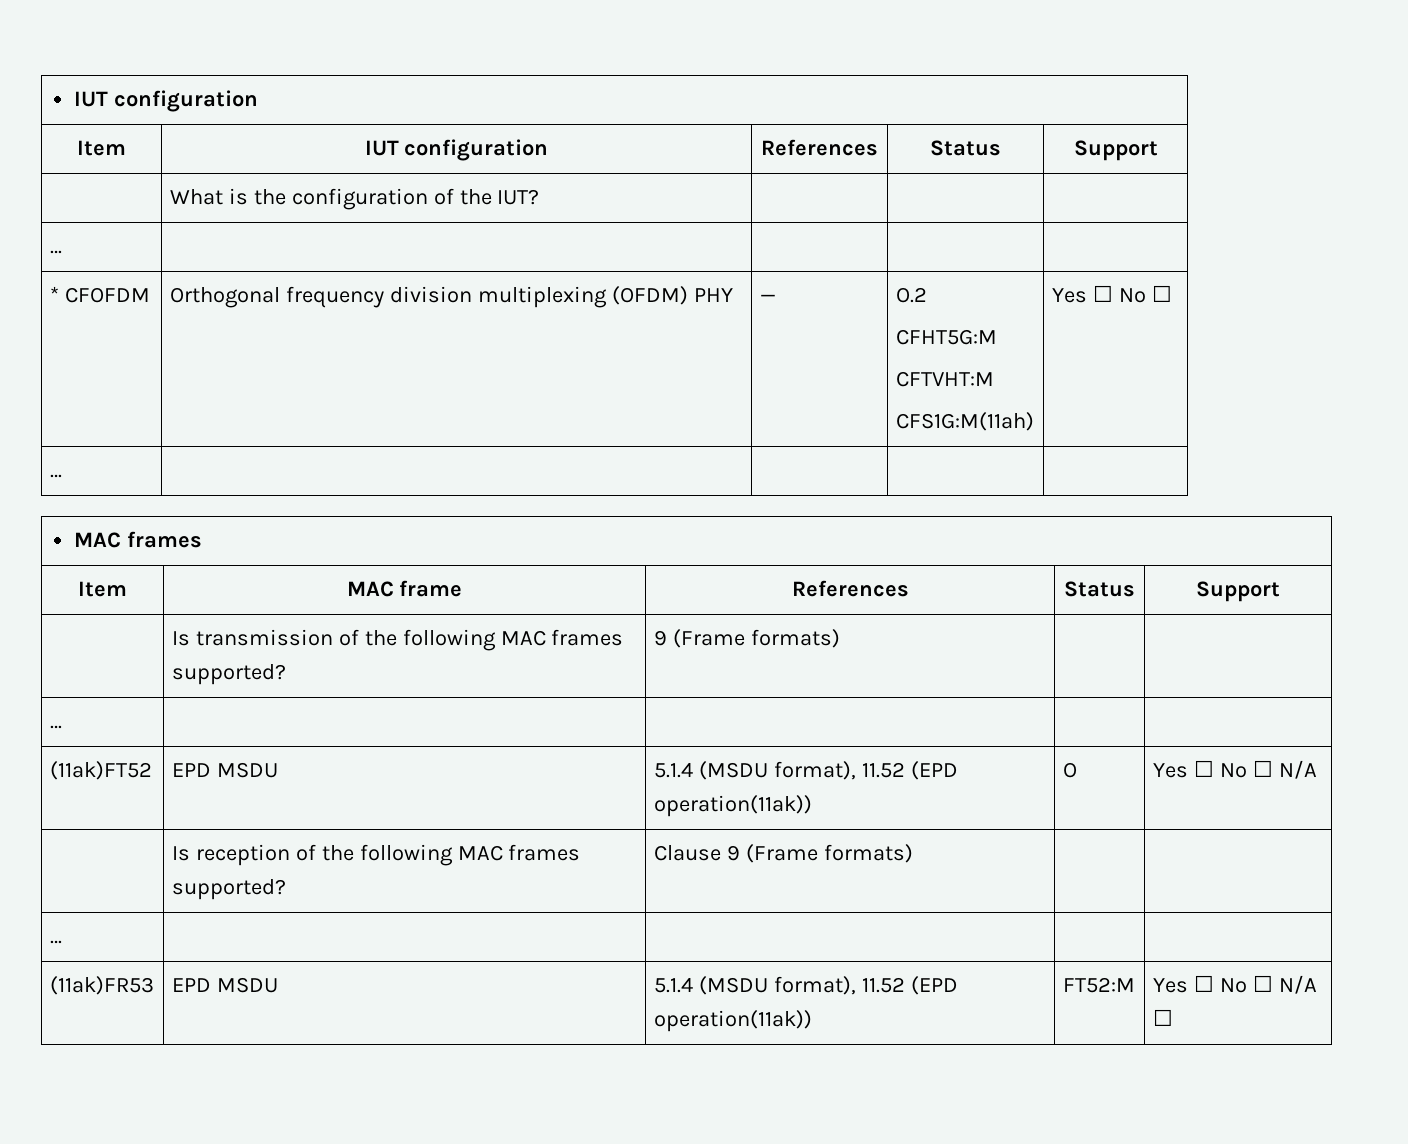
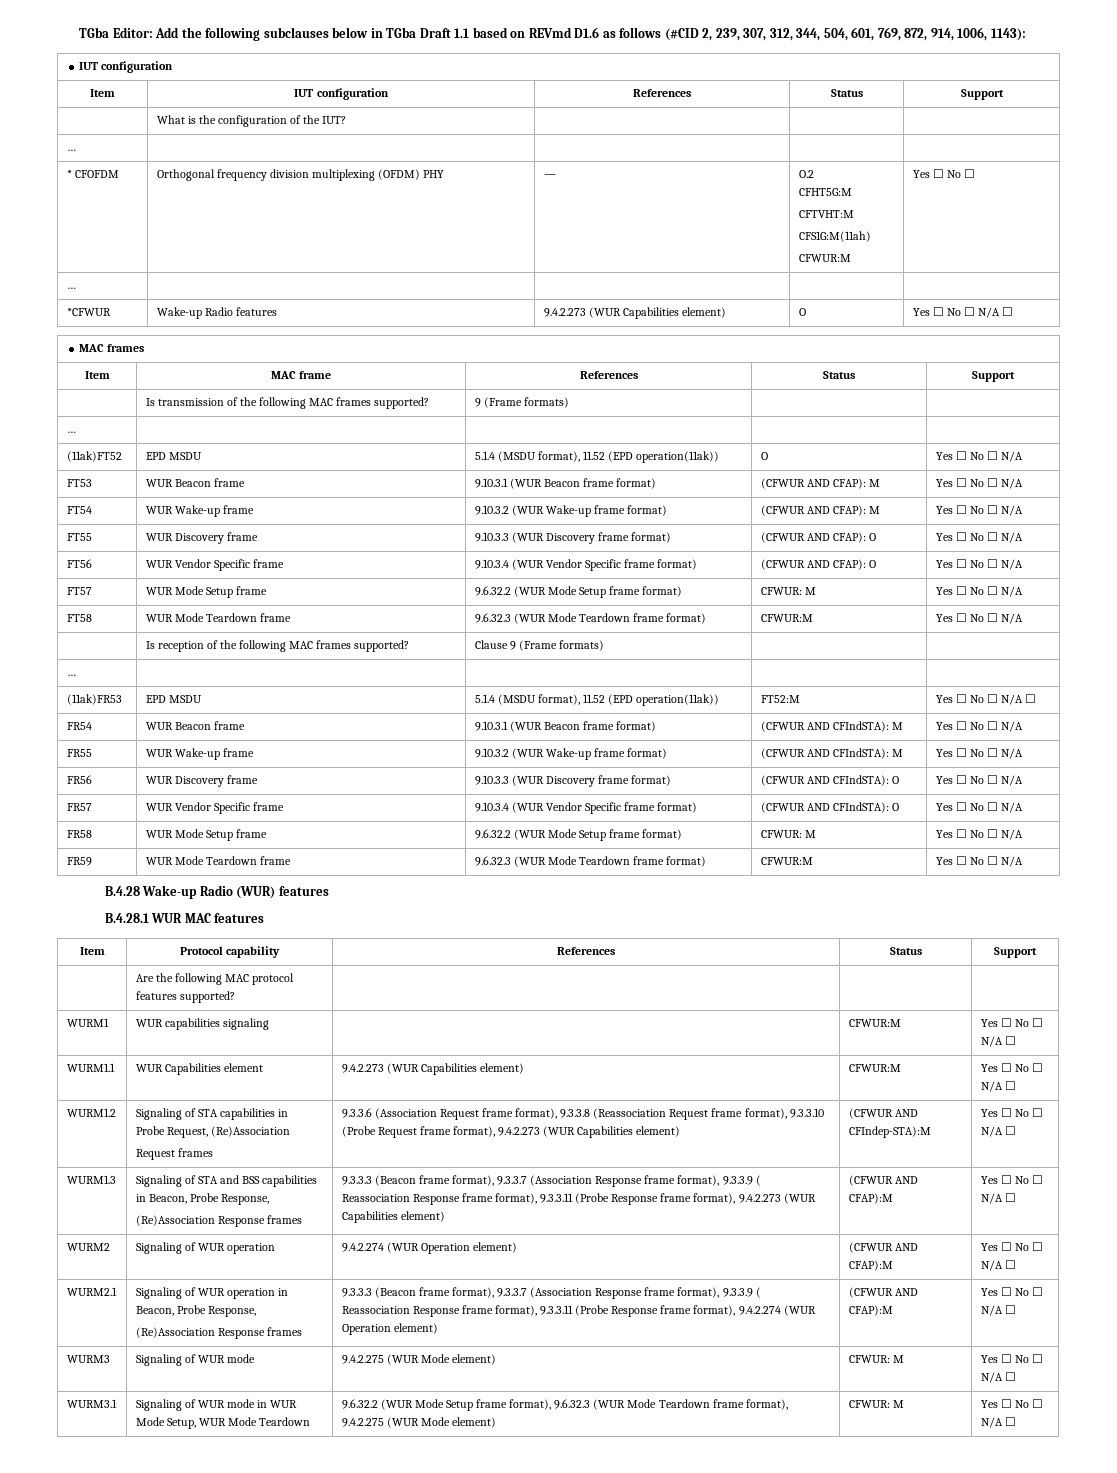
+ TGba Editor: Add the following subclauses below in TGba Draft 1.1 based on REVmd D1.6 as follows (#CID 2, 239, 307, 312, 344, 504, 601, 769, 872, 914, 1006, 1143):
  * CFOFDM | Orthogonal frequency division multiplexing (OFDM) PHY | — | O.2
  CFHT5G:M
  CFTVHT:M
- CFS1G:M(11ah) | Yes ☐ No ☐
+ CFS1G:M(11ah)
+ CFWUR:M | Yes ☐ No ☐
+ *CFWUR | Wake-up Radio features | 9.4.2.273 (WUR Capabilities element) | O | Yes ☐ No ☐ N/A ☐
+ FT53 | WUR Beacon frame | 9.10.3.1 (WUR Beacon frame format) | (CFWUR AND CFAP): M | Yes ☐ No ☐ N/A
+ FT54 | WUR Wake-up frame | 9.10.3.2 (WUR Wake-up frame format) | (CFWUR AND CFAP): M | Yes ☐ No ☐ N/A
+ FT55 | WUR Discovery frame | 9.10.3.3 (WUR Discovery frame format) | (CFWUR AND CFAP): O | Yes ☐ No ☐ N/A
+ FT56 | WUR Vendor Specific frame | 9.10.3.4 (WUR Vendor Specific frame format) | (CFWUR AND CFAP): O | Yes ☐ No ☐ N/A
+ FT57 | WUR Mode Setup frame | 9.6.32.2 (WUR Mode Setup frame format) | CFWUR: M | Yes ☐ No ☐ N/A
+ FT58 | WUR Mode Teardown frame | 9.6.32.3 (WUR Mode Teardown frame format) | CFWUR:M | Yes ☐ No ☐ N/A
+ FR54 | WUR Beacon frame | 9.10.3.1 (WUR Beacon frame format) | (CFWUR AND CFIndSTA): M | Yes ☐ No ☐ N/A
+ FR55 | WUR Wake-up frame | 9.10.3.2 (WUR Wake-up frame format) | (CFWUR AND CFIndSTA): M | Yes ☐ No ☐ N/A
+ FR56 | WUR Discovery frame | 9.10.3.3 (WUR Discovery frame format) | (CFWUR AND CFIndSTA): O | Yes ☐ No ☐ N/A
+ FR57 | WUR Vendor Specific frame | 9.10.3.4 (WUR Vendor Specific frame format) | (CFWUR AND CFIndSTA): O | Yes ☐ No ☐ N/A
+ FR58 | WUR Mode Setup frame | 9.6.32.2 (WUR Mode Setup frame format) | CFWUR: M | Yes ☐ No ☐ N/A
+ FR59 | WUR Mode Teardown frame | 9.6.32.3 (WUR Mode Teardown frame format) | CFWUR:M | Yes ☐ No ☐ N/A
+ B.4.28 Wake-up Radio (WUR) features
+ B.4.28.1 WUR MAC features
+ Item | Protocol capability | References | Status | Support
+ | Are the following MAC protocol features supported? | | |
+ WURM1 | WUR capabilities signaling | | CFWUR:M | Yes ☐ No ☐ N/A ☐
+ WURM1.1 | WUR Capabilities element | 9.4.2.273 (WUR Capabilities element) | CFWUR:M | Yes ☐ No ☐ N/A ☐
+ WURM1.2 | Signaling of STA capabilities in
+ Probe Request, (Re)Association
+ Request frames | 9.3.3.6 (Association Request frame format), 9.3.3.8 (Reassociation Request frame format), 9.3.3.10 (Probe Request frame format), 9.4.2.273 (WUR Capabilities element) | (CFWUR AND CFIndep-STA):M | Yes ☐ No ☐ N/A ☐
+ WURM1.3 | Signaling of STA and BSS capabilities in Beacon, Probe Response,
+ (Re)Association Response frames | 9.3.3.3 (Beacon frame format), 9.3.3.7 (Association Response frame format), 9.3.3.9 ( Reassociation Response frame format), 9.3.3.11 (Probe Response frame format), 9.4.2.273 (WUR Capabilities element) | (CFWUR AND CFAP):M | Yes ☐ No ☐ N/A ☐
+ WURM2 | Signaling of WUR operation | 9.4.2.274 (WUR Operation element) | (CFWUR AND CFAP):M | Yes ☐ No ☐ N/A ☐
+ WURM2.1 | Signaling of WUR operation in Beacon, Probe Response,
+ (Re)Association Response frames | 9.3.3.3 (Beacon frame format), 9.3.3.7 (Association Response frame format), 9.3.3.9 ( Reassociation Response frame format), 9.3.3.11 (Probe Response frame format), 9.4.2.274 (WUR Operation element) | (CFWUR AND CFAP):M | Yes ☐ No ☐ N/A ☐
+ WURM3 | Signaling of WUR mode | 9.4.2.275 (WUR Mode element) | CFWUR: M | Yes ☐ No ☐ N/A ☐
+ WURM3.1 | Signaling of WUR mode in WUR Mode Setup, WUR Mode Teardown | 9.6.32.2 (WUR Mode Setup frame format), 9.6.32.3 (WUR Mode Teardown frame format), 9.4.2.275 (WUR Mode element) | CFWUR: M | Yes ☐ No ☐ N/A ☐

